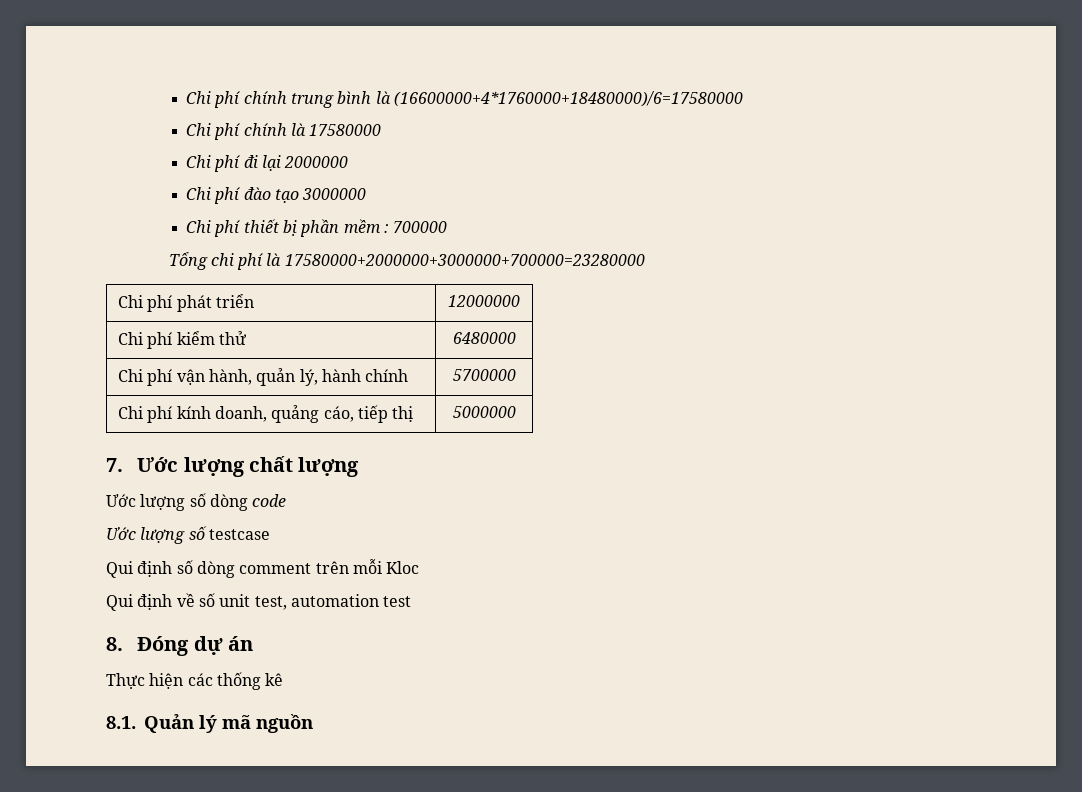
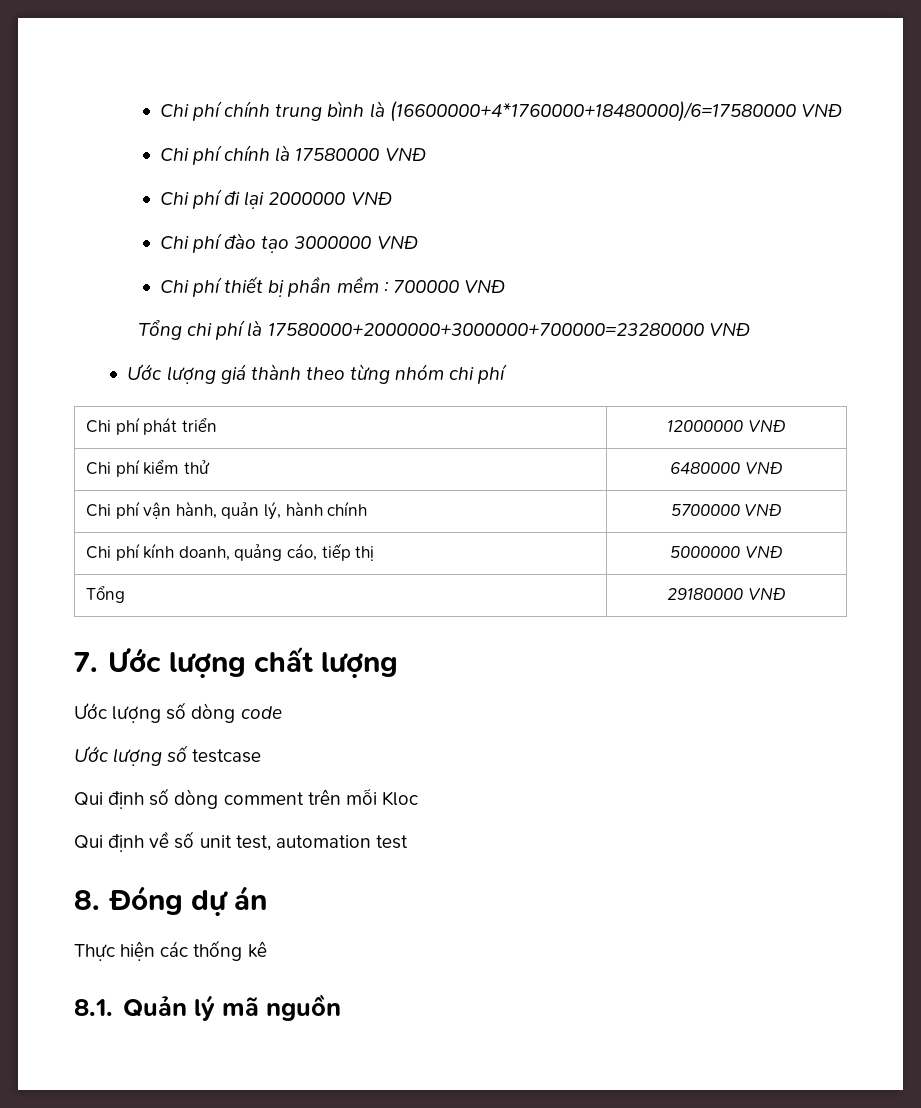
- Chi phí chính trung bình là (16600000+4*1760000+18480000)/6=17580000
+ Chi phí chính trung bình là (16600000+4*1760000+18480000)/6=17580000 VNĐ
- Chi phí chính là 17580000
+ Chi phí chính là 17580000 VNĐ
- Chi phí đi lại 2000000
+ Chi phí đi lại 2000000 VNĐ
- Chi phí đào tạo 3000000
+ Chi phí đào tạo 3000000 VNĐ
- Chi phí thiết bị phần mềm : 700000
+ Chi phí thiết bị phần mềm : 700000 VNĐ
- Tổng chi phí là 17580000+2000000+3000000+700000=23280000
+ Tổng chi phí là 17580000+2000000+3000000+700000=23280000 VNĐ
+ Ước lượng giá thành theo từng nhóm chi phí
- Chi phí phát triển | 12000000
+ Chi phí phát triển | 12000000 VNĐ
- Chi phí kiểm thử | 6480000
+ Chi phí kiểm thử | 6480000 VNĐ
- Chi phí vận hành, quản lý, hành chính | 5700000
+ Chi phí vận hành, quản lý, hành chính | 5700000 VNĐ
- Chi phí kính doanh, quảng cáo, tiếp thị | 5000000
+ Chi phí kính doanh, quảng cáo, tiếp thị | 5000000 VNĐ
+ Tổng | 29180000 VNĐ

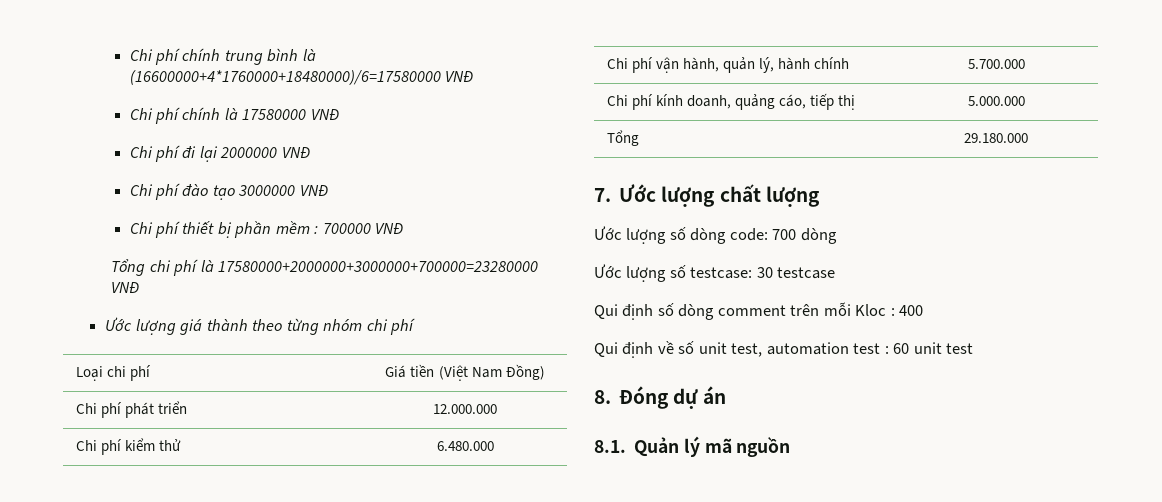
+ Loại chi phí | Giá tiền (Việt Nam Đồng)
- Chi phí phát triển | 12000000 VNĐ
+ Chi phí phát triển | 12.000.000
- Chi phí kiểm thử | 6480000 VNĐ
+ Chi phí kiểm thử | 6.480.000
- Chi phí vận hành, quản lý, hành chính | 5700000 VNĐ
+ Chi phí vận hành, quản lý, hành chính | 5.700.000
- Chi phí kính doanh, quảng cáo, tiếp thị | 5000000 VNĐ
+ Chi phí kính doanh, quảng cáo, tiếp thị | 5.000.000
- Tổng | 29180000 VNĐ
+ Tổng | 29.180.000
- Ước lượng số dòng code
- Ước lượng số testcase
+ Ước lượng số dòng code: 700 dòng
+ Ước lượng số testcase: 30 testcase
- Qui định số dòng comment trên mỗi Kloc
+ Qui định số dòng comment trên mỗi Kloc : 400
- Qui định về số unit test, automation test
+ Qui định về số unit test, automation test : 60 unit test
- Thực hiện các thống kê

